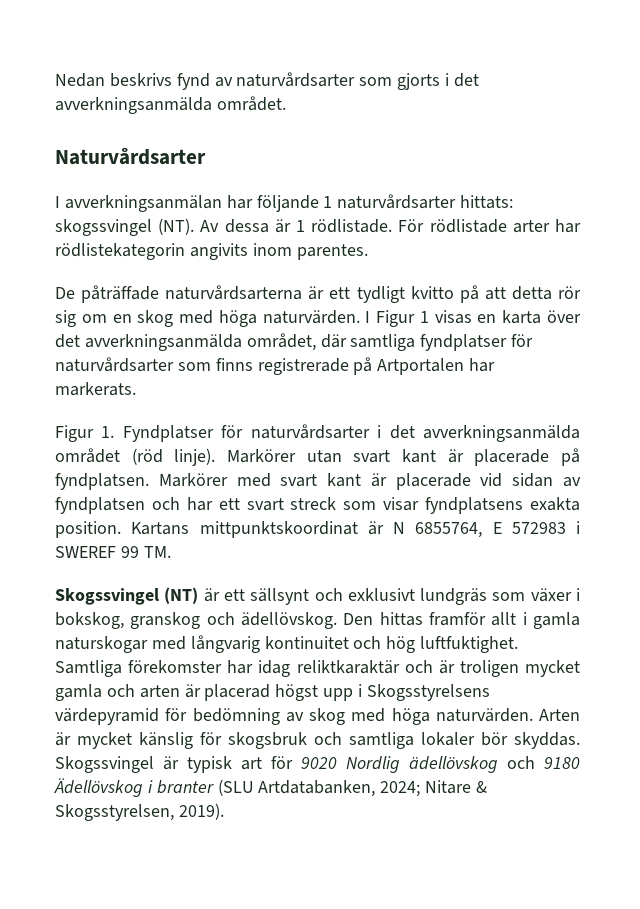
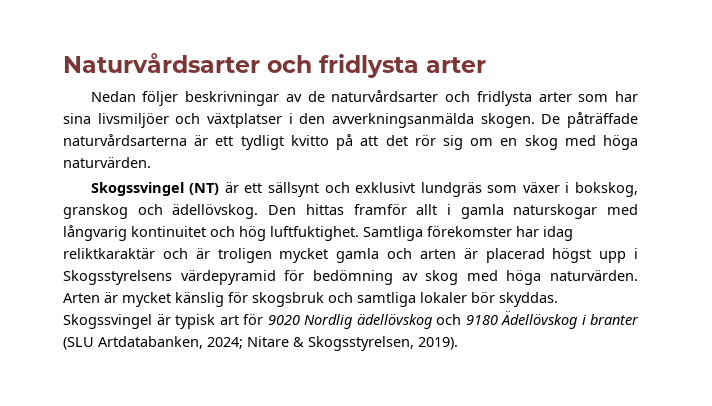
- Nedan beskrivs fynd av naturvårdsarter som gjorts i det avverkningsanmälda området.
- Naturvårdsarter
- I avverkningsanmälan har följande 1 naturvårdsarter hittats: skogssvingel (NT). Av dessa är 1 rödlistade. För rödlistade arter har rödlistekategorin angivits inom parentes.
- De påträffade naturvårdsarterna är ett tydligt kvitto på att detta rör sig om en skog med höga naturvärden. I Figur 1 visas en karta över det avverkningsanmälda området, där samtliga fyndplatser för naturvårdsarter som finns registrerade på Artportalen har markerats.
- Figur 1. Fyndplatser för naturvårdsarter i det avverkningsanmälda området (röd linje). Markörer utan svart kant är placerade på fyndplatsen. Markörer med svart kant är placerade vid sidan av fyndplatsen och har ett svart streck som visar fyndplatsens exakta position. Kartans mittpunktskoordinat är N 6855764, E 572983 i SWEREF 99 TM.
+ Naturvårdsarter och fridlysta arter
+ Nedan följer beskrivningar av de naturvårdsarter och fridlysta arter som har sina livsmiljöer och växtplatser i den avverkningsanmälda skogen. De påträffade naturvårdsarterna är ett tydligt kvitto på att det rör sig om en skog med höga naturvärden.

